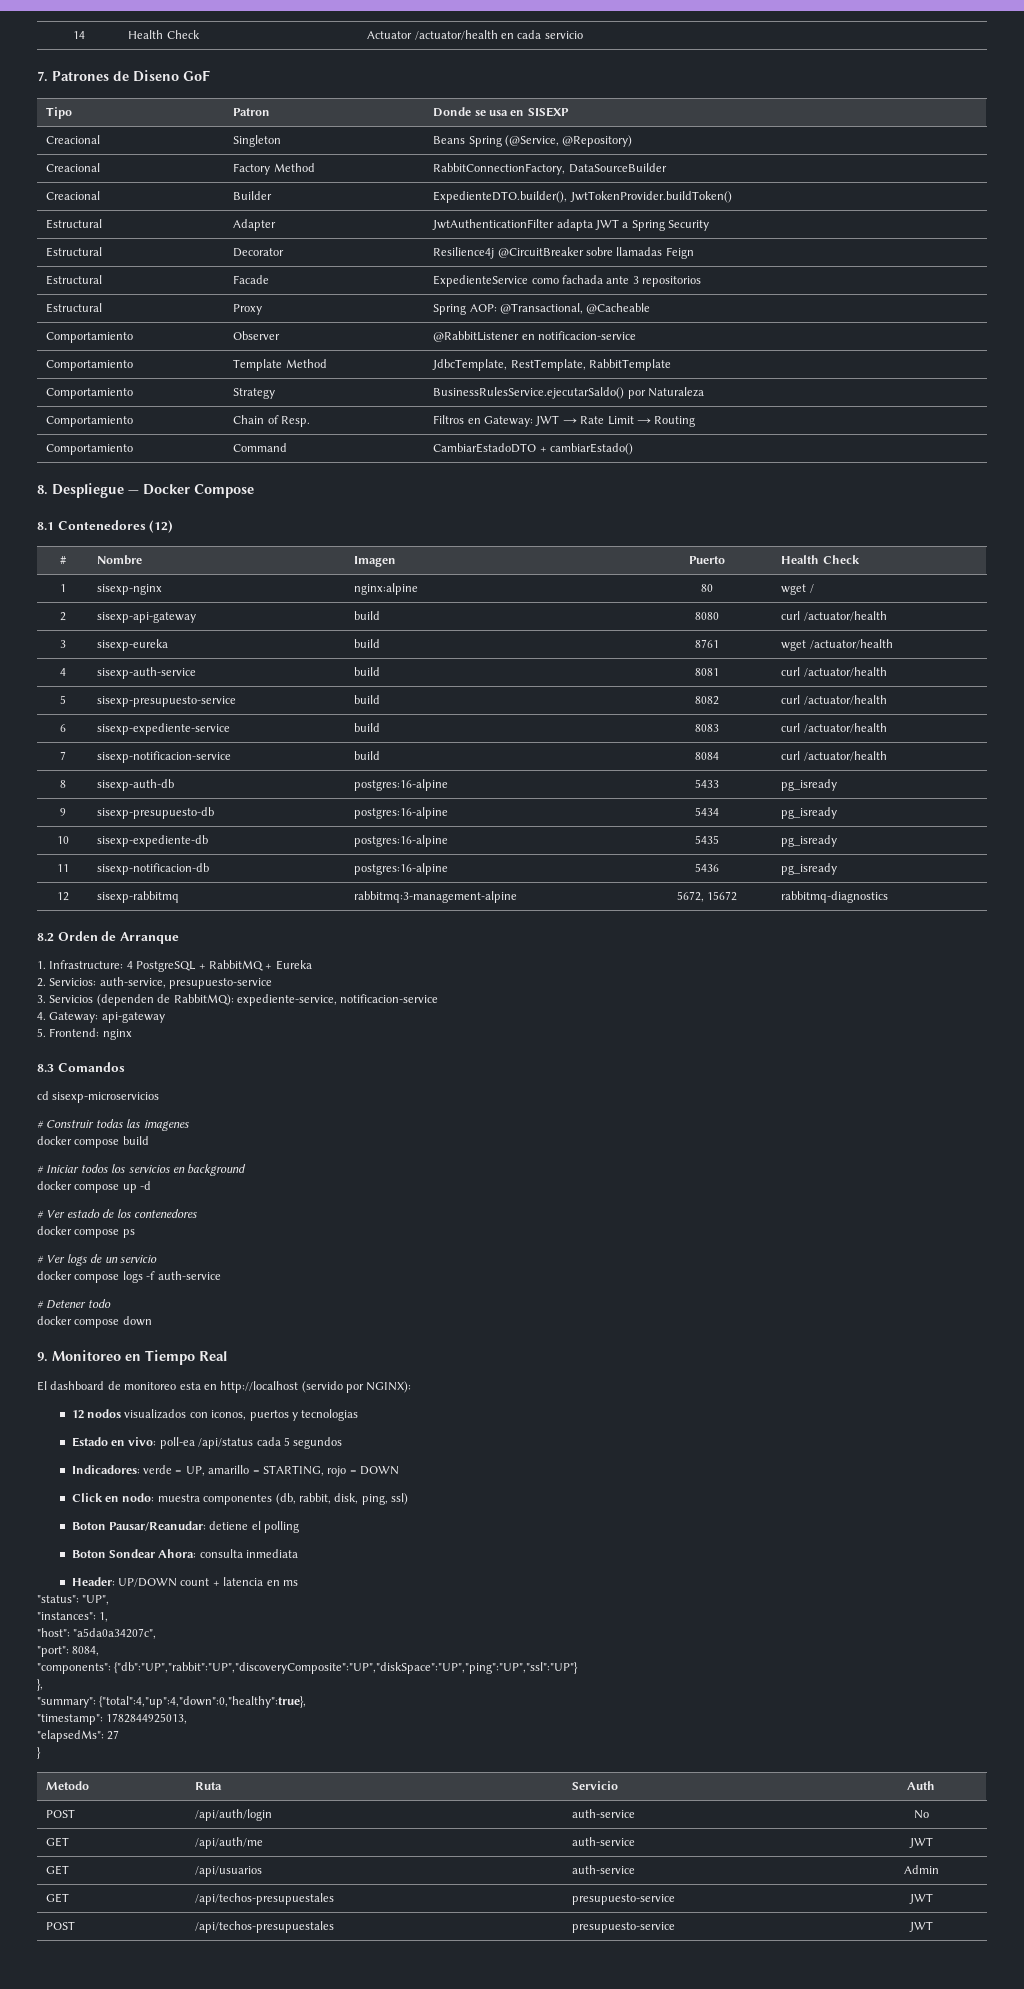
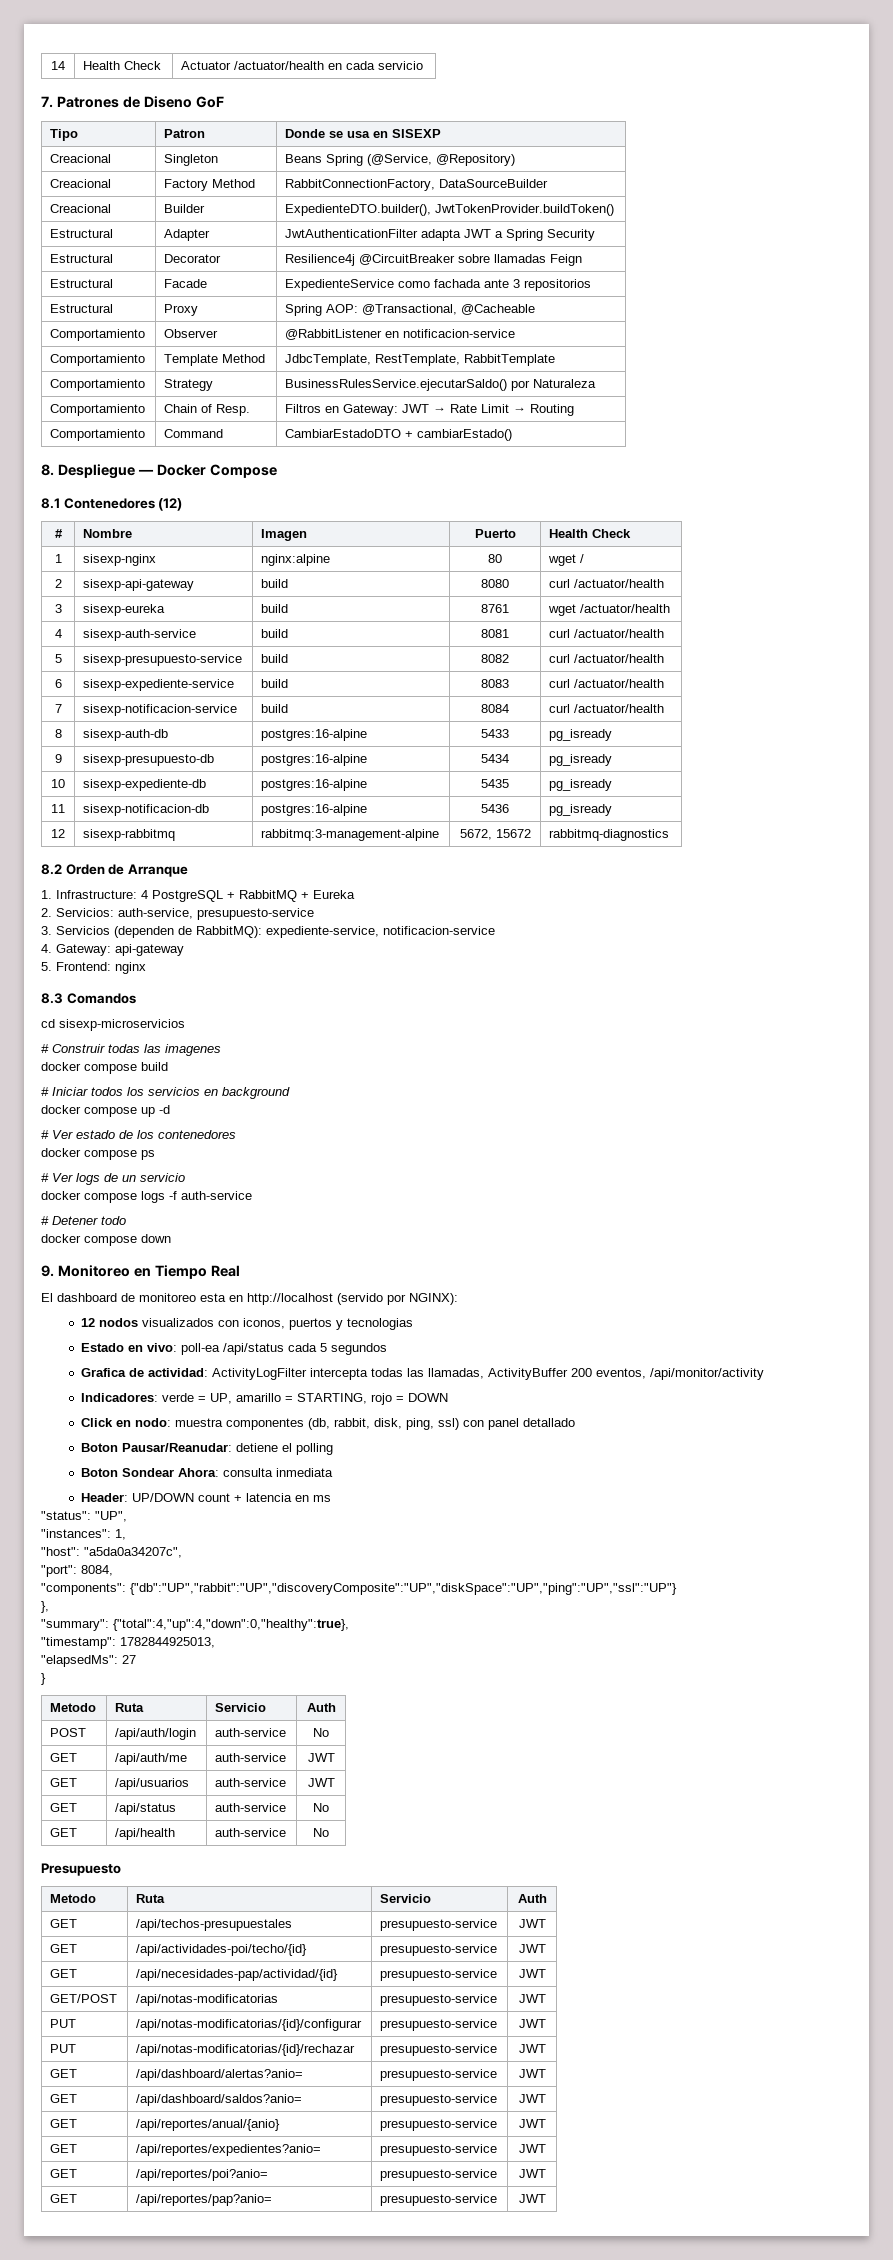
+ Grafica de actividad: ActivityLogFilter intercepta todas las llamadas, ActivityBuffer 200 eventos, /api/monitor/activity
- Click en nodo: muestra componentes (db, rabbit, disk, ping, ssl)
+ Click en nodo: muestra componentes (db, rabbit, disk, ping, ssl) con panel detallado
- GET | /api/usuarios | auth-service | Admin
+ GET | /api/usuarios | auth-service | JWT
+ GET | /api/status | auth-service | No
+ GET | /api/health | auth-service | No
+ Presupuesto
+ Metodo | Ruta | Servicio | Auth
- POST | /api/techos-presupuestales | presupuesto-service | JWT
+ GET | /api/actividades-poi/techo/{id} | presupuesto-service | JWT
+ GET | /api/necesidades-pap/actividad/{id} | presupuesto-service | JWT
+ GET/POST | /api/notas-modificatorias | presupuesto-service | JWT
+ PUT | /api/notas-modificatorias/{id}/configurar | presupuesto-service | JWT
+ PUT | /api/notas-modificatorias/{id}/rechazar | presupuesto-service | JWT
+ GET | /api/dashboard/alertas?anio= | presupuesto-service | JWT
+ GET | /api/dashboard/saldos?anio= | presupuesto-service | JWT
+ GET | /api/reportes/anual/{anio} | presupuesto-service | JWT
+ GET | /api/reportes/expedientes?anio= | presupuesto-service | JWT
+ GET | /api/reportes/poi?anio= | presupuesto-service | JWT
+ GET | /api/reportes/pap?anio= | presupuesto-service | JWT

